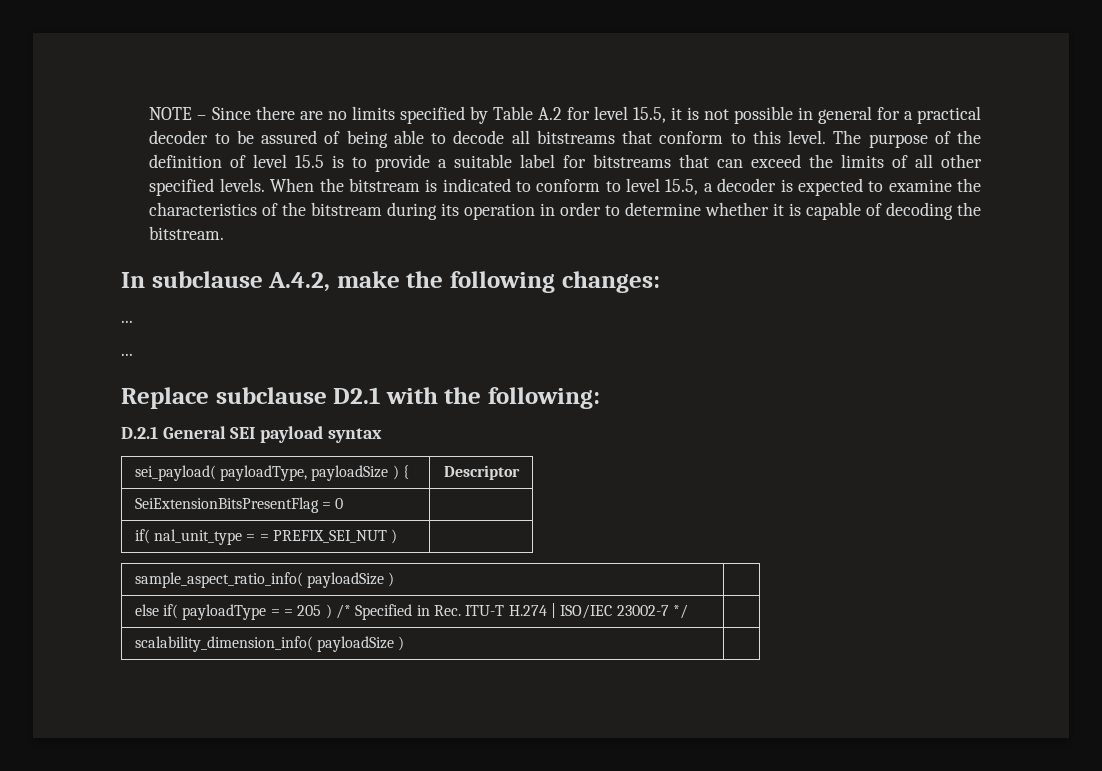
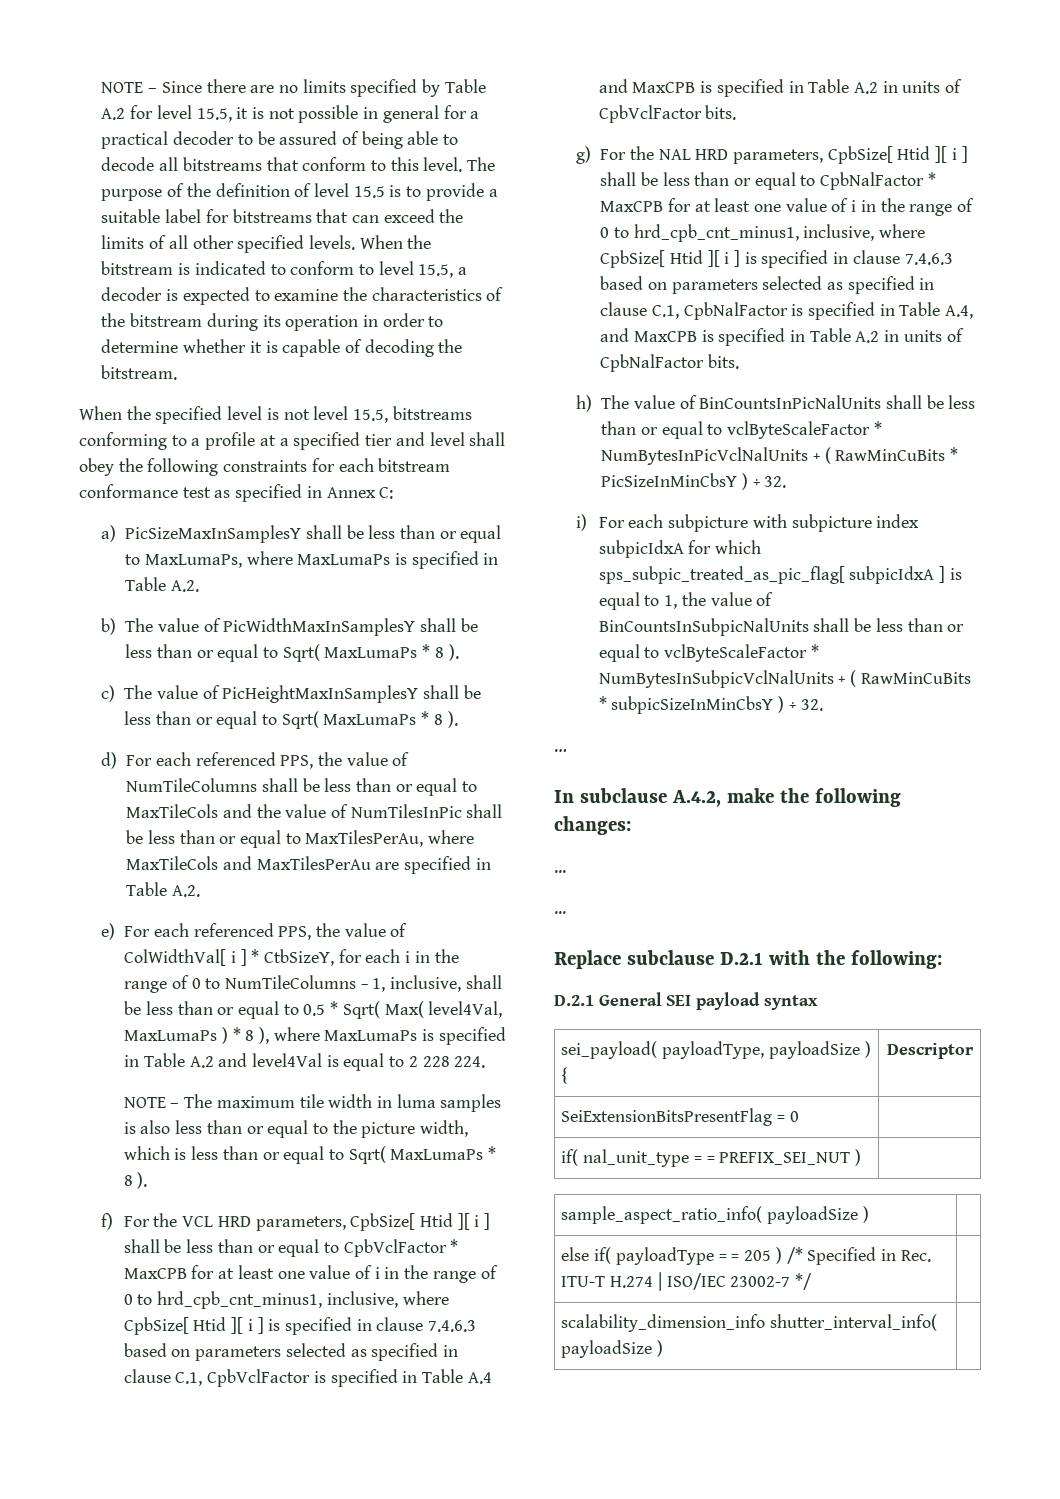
+ When the specified level is not level 15.5, bitstreams conforming to a profile at a specified tier and level shall obey the following constraints for each bitstream conformance test as specified in Annex C:
+ a) PicSizeMaxInSamplesY shall be less than or equal to MaxLumaPs, where MaxLumaPs is specified in Table A.2.
+ b) The value of PicWidthMaxInSamplesY shall be less than or equal to Sqrt( MaxLumaPs * 8 ).
+ c) The value of PicHeightMaxInSamplesY shall be less than or equal to Sqrt( MaxLumaPs * 8 ).
+ d) For each referenced PPS, the value of NumTileColumns shall be less than or equal to MaxTileCols and the value of NumTilesInPic shall be less than or equal to MaxTilesPerAu, where MaxTileCols and MaxTilesPerAu are specified in Table A.2.
+ e) For each referenced PPS, the value of ColWidthVal[ i ] * CtbSizeY, for each i in the range of 0 to NumTileColumns − 1, inclusive, shall be less than or equal to 0.5 * Sqrt( Max( level4Val, MaxLumaPs ) * 8 ), where MaxLumaPs is specified in Table A.2 and level4Val is equal to 2 228 224.
+ NOTE – The maximum tile width in luma samples is also less than or equal to the picture width, which is less than or equal to Sqrt( MaxLumaPs * 8 ).
+ f) For the VCL HRD parameters, CpbSize[ Htid ][ i ] shall be less than or equal to CpbVclFactor * MaxCPB for at least one value of i in the range of 0 to hrd_cpb_cnt_minus1, inclusive, where CpbSize[ Htid ][ i ] is specified in clause 7.4.6.3 based on parameters selected as specified in clause C.1, CpbVclFactor is specified in Table A.4 and MaxCPB is specified in Table A.2 in units of CpbVclFactor bits.
+ g) For the NAL HRD parameters, CpbSize[ Htid ][ i ] shall be less than or equal to CpbNalFactor * MaxCPB for at least one value of i in the range of 0 to hrd_cpb_cnt_minus1, inclusive, where CpbSize[ Htid ][ i ] is specified in clause 7.4.6.3 based on parameters selected as specified in clause C.1, CpbNalFactor is specified in Table A.4, and MaxCPB is specified in Table A.2 in units of CpbNalFactor bits.
+ h) The value of BinCountsInPicNalUnits shall be less than or equal to vclByteScaleFactor * NumBytesInPicVclNalUnits + ( RawMinCuBits * PicSizeInMinCbsY ) ÷ 32.
+ i) For each subpicture with subpicture index subpicIdxA for which sps_subpic_treated_as_pic_flag[ subpicIdxA ] is equal to 1, the value of BinCountsInSubpicNalUnits shall be less than or equal to vclByteScaleFactor * NumBytesInSubpicVclNalUnits + ( RawMinCuBits * subpicSizeInMinCbsY ) ÷ 32.
+ …
- Replace subclause D2.1 with the following:
+ Replace subclause D.2.1 with the following:
- scalability_dimension_info( payloadSize ) |
+ scalability_dimension_info shutter_interval_info( payloadSize ) |

